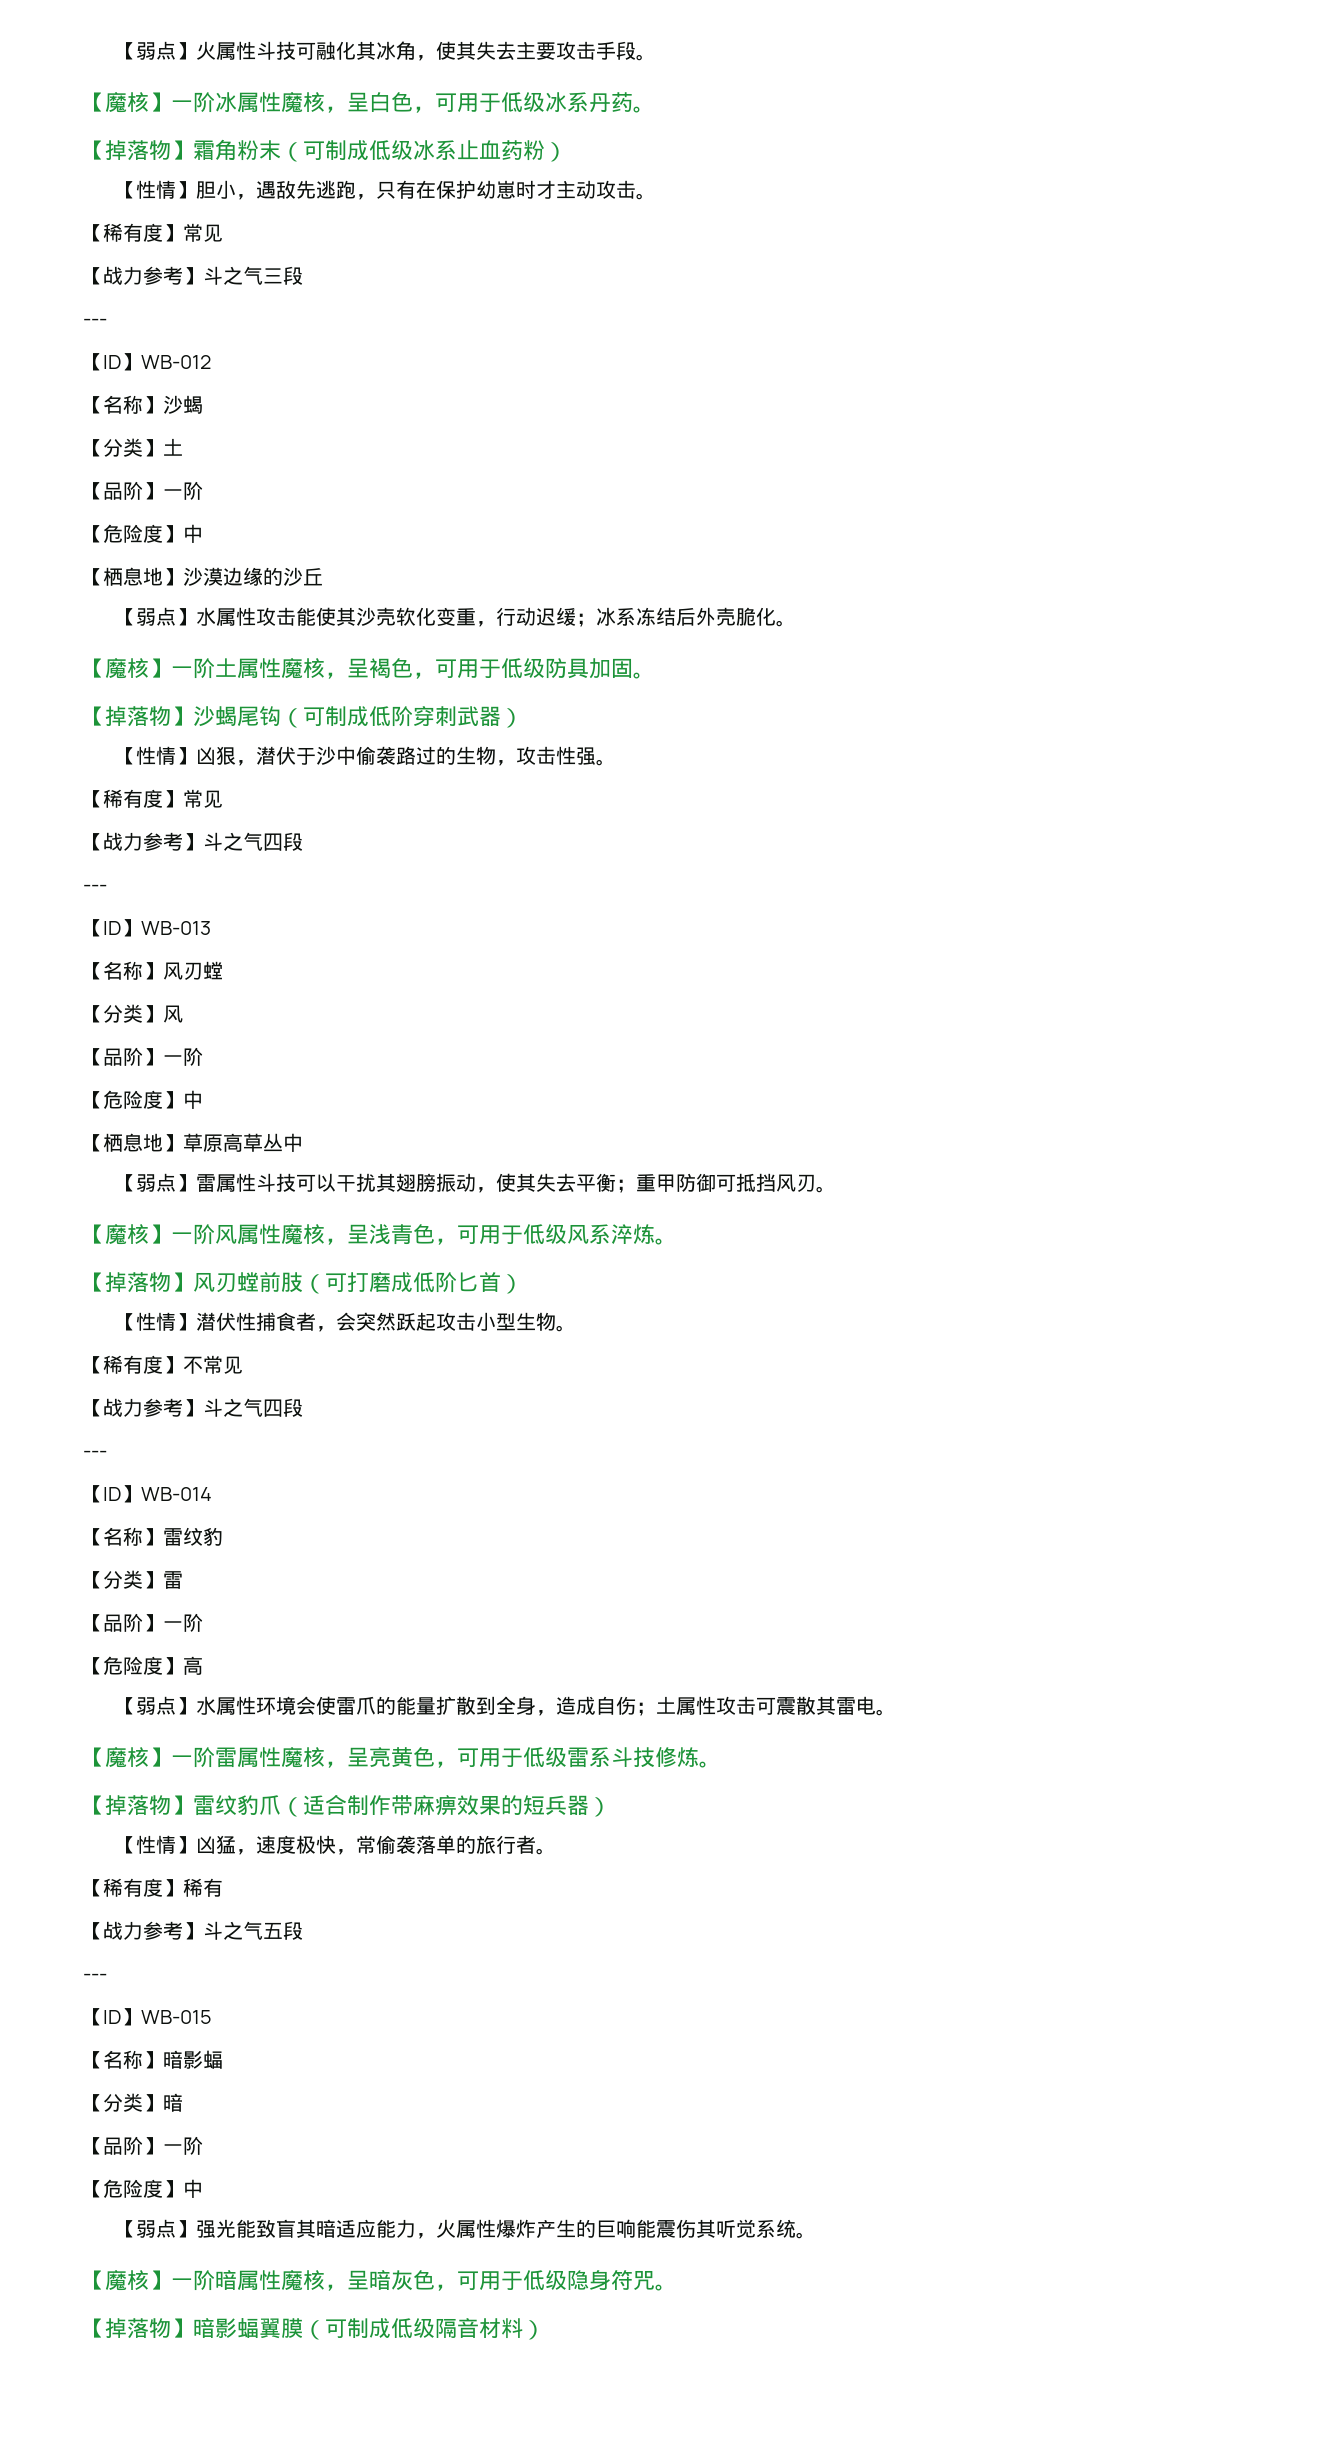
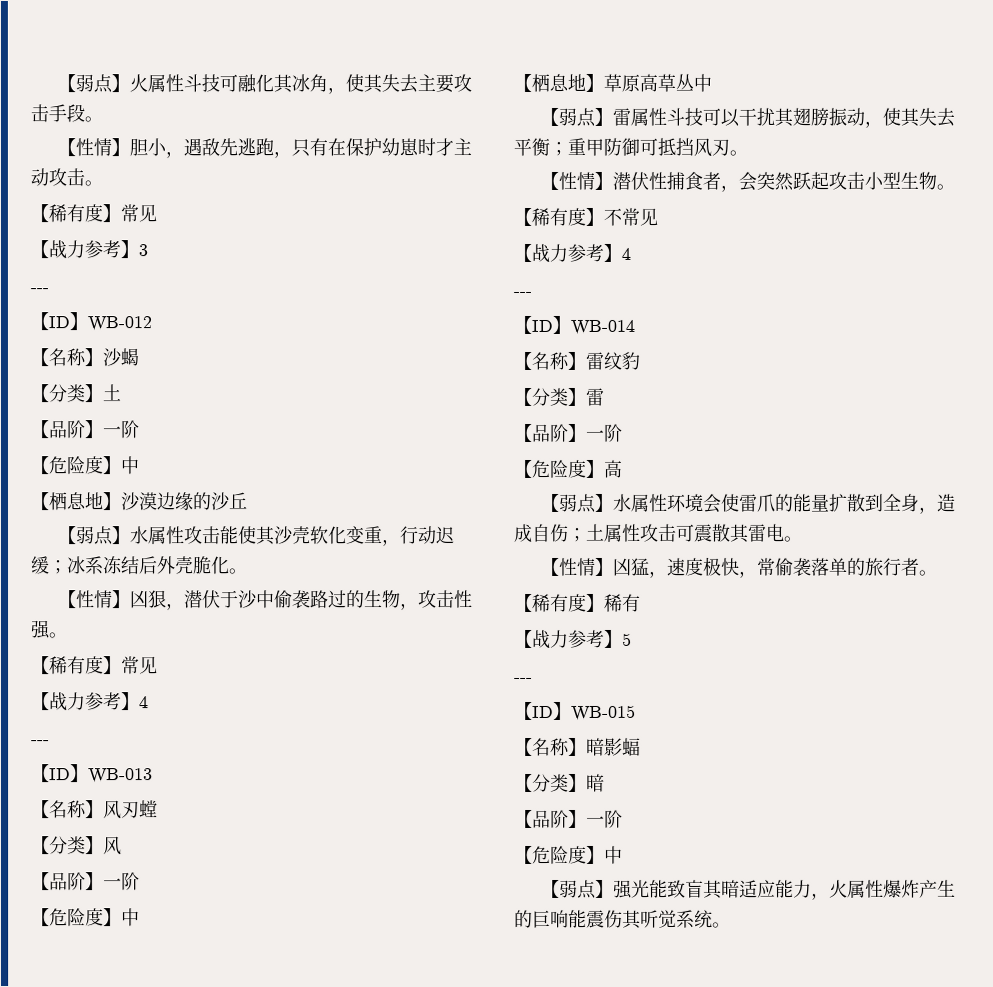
- 【魔核】一阶冰属性魔核，呈白色，可用于低级冰系丹药。
- 【掉落物】霜角粉末（可制成低级冰系止血药粉）
- 【战力参考】斗之气三段
+ 【战力参考】3
- 【魔核】一阶土属性魔核，呈褐色，可用于低级防具加固。
- 【掉落物】沙蝎尾钩（可制成低阶穿刺武器）
  【性情】凶狠，潜伏于沙中偷袭路过的生物，攻击性强。
  【稀有度】常见
- 【战力参考】斗之气四段
+ 【战力参考】4
- 【魔核】一阶风属性魔核，呈浅青色，可用于低级风系淬炼。
- 【掉落物】风刃螳前肢（可打磨成低阶匕首）
  【稀有度】不常见
- 【战力参考】斗之气四段
+ 【战力参考】4
- 【魔核】一阶雷属性魔核，呈亮黄色，可用于低级雷系斗技修炼。
- 【掉落物】雷纹豹爪（适合制作带麻痹效果的短兵器）
- 【战力参考】斗之气五段
+ 【战力参考】5
- 【魔核】一阶暗属性魔核，呈暗灰色，可用于低级隐身符咒。
- 【掉落物】暗影蝠翼膜（可制成低级隔音材料）

